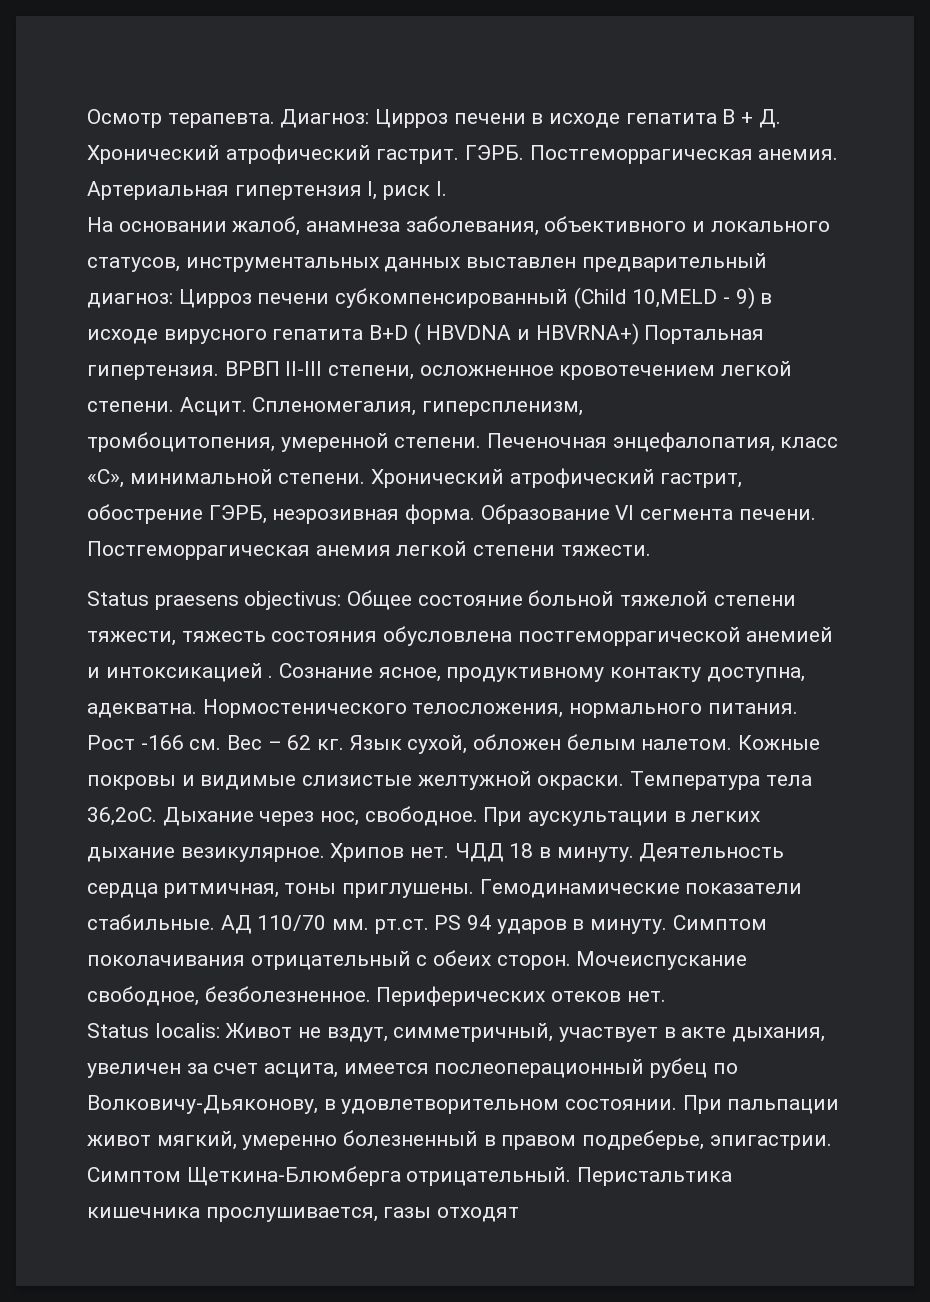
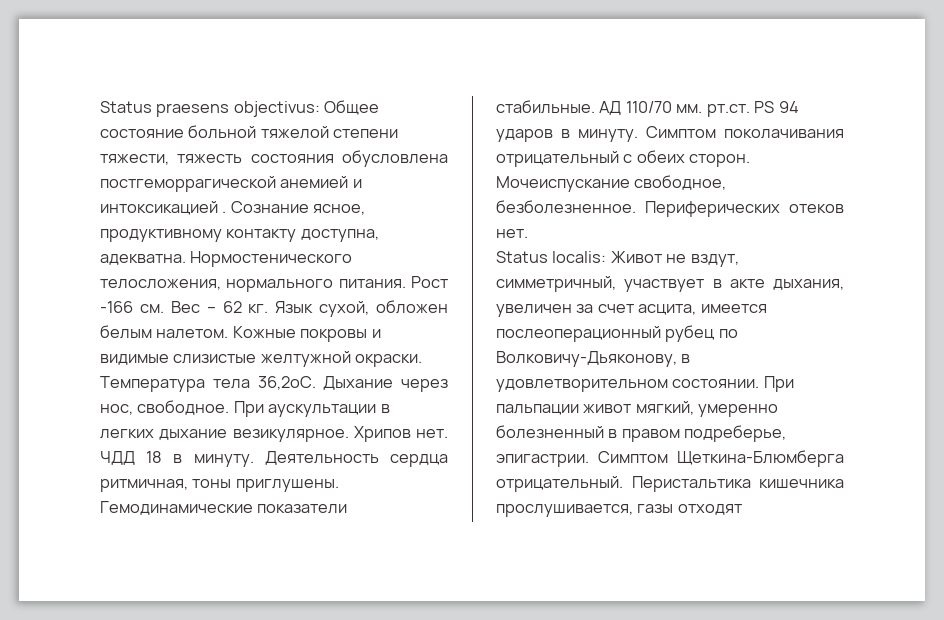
- Осмотр терапевта. Диагноз: Цирроз печени в исходе гепатита В + Д. Хронический атрофический гастрит. ГЭРБ. Постгеморрагическая анемия. Артериальная гипертензия I, риск I.
- На основании жалоб, анамнеза заболевания, объективного и локального статусов, инструментальных данных выставлен предварительный диагноз: Цирроз печени субкомпенсированный (Child 10,MELD - 9) в исходе вирусного гепатита B+D ( HBVDNA и HBVRNA+) Портальная гипертензия. ВРВП II-III степени, осложненное кровотечением легкой степени. Асцит. Спленомегалия, гиперспленизм,
- тромбоцитопения, умеренной степени. Печеночная энцефалопатия, класс «С», минимальной степени. Хронический атрофический гастрит, обострение ГЭРБ, неэрозивная форма. Образование VI сегмента печени. Постгеморрагическая анемия легкой степени тяжести.

